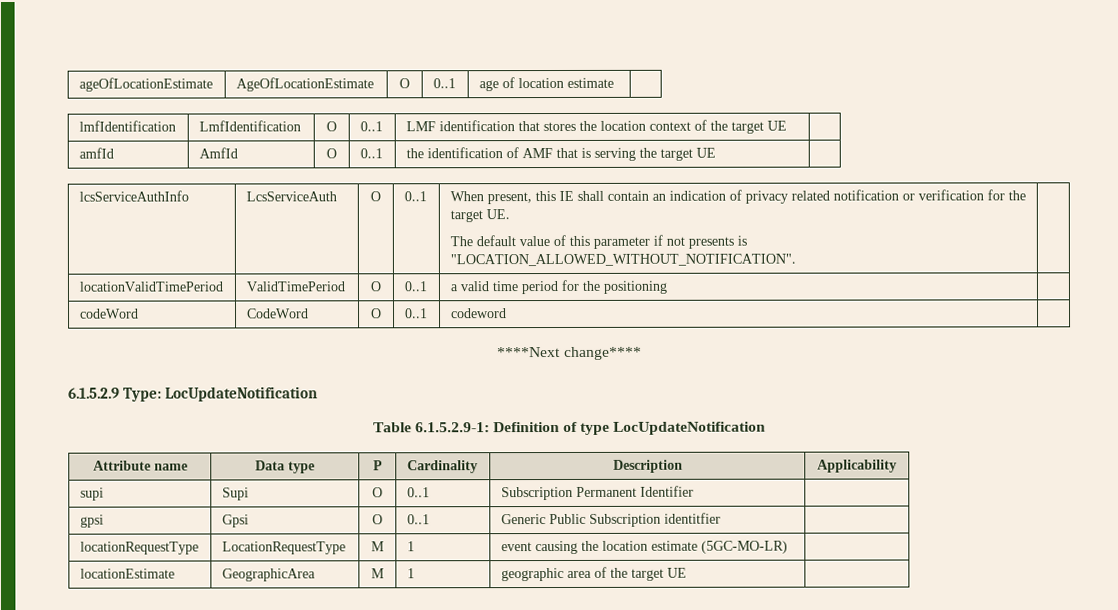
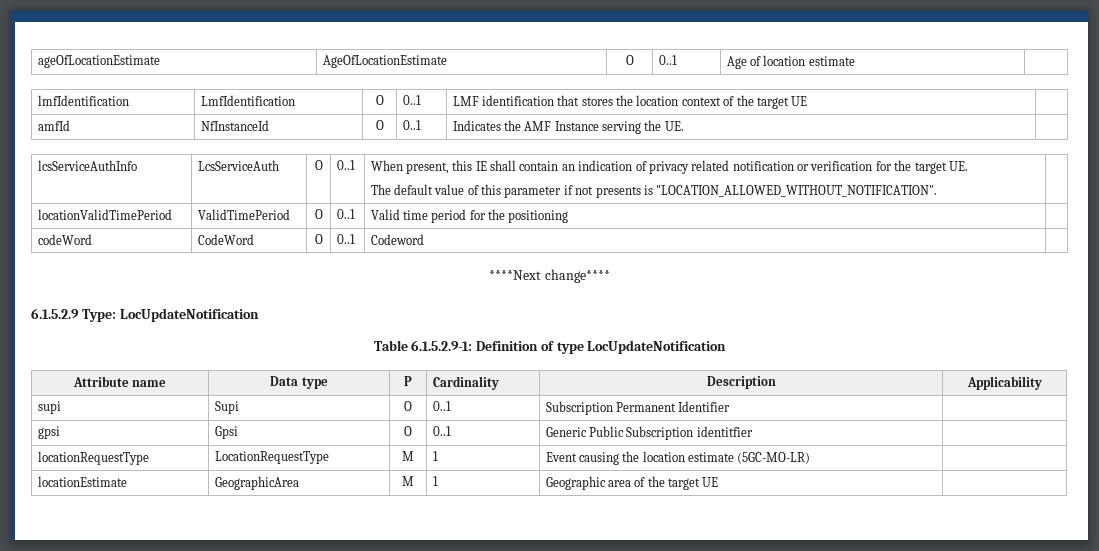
- ageOfLocationEstimate | AgeOfLocationEstimate | O | 0..1 | age of location estimate |
+ ageOfLocationEstimate | AgeOfLocationEstimate | O | 0..1 | Age of location estimate |
- amfId | AmfId | O | 0..1 | the identification of AMF that is serving the target UE |
+ amfId | NfInstanceId | O | 0..1 | Indicates the AMF Instance serving the UE. |
- locationValidTimePeriod | ValidTimePeriod | O | 0..1 | a valid time period for the positioning |
+ locationValidTimePeriod | ValidTimePeriod | O | 0..1 | Valid time period for the positioning |
- codeWord | CodeWord | O | 0..1 | codeword |
+ codeWord | CodeWord | O | 0..1 | Codeword |
- locationRequestType | LocationRequestType | M | 1 | event causing the location estimate (5GC-MO-LR) |
+ locationRequestType | LocationRequestType | M | 1 | Event causing the location estimate (5GC-MO-LR) |
- locationEstimate | GeographicArea | M | 1 | geographic area of the target UE |
+ locationEstimate | GeographicArea | M | 1 | Geographic area of the target UE |

